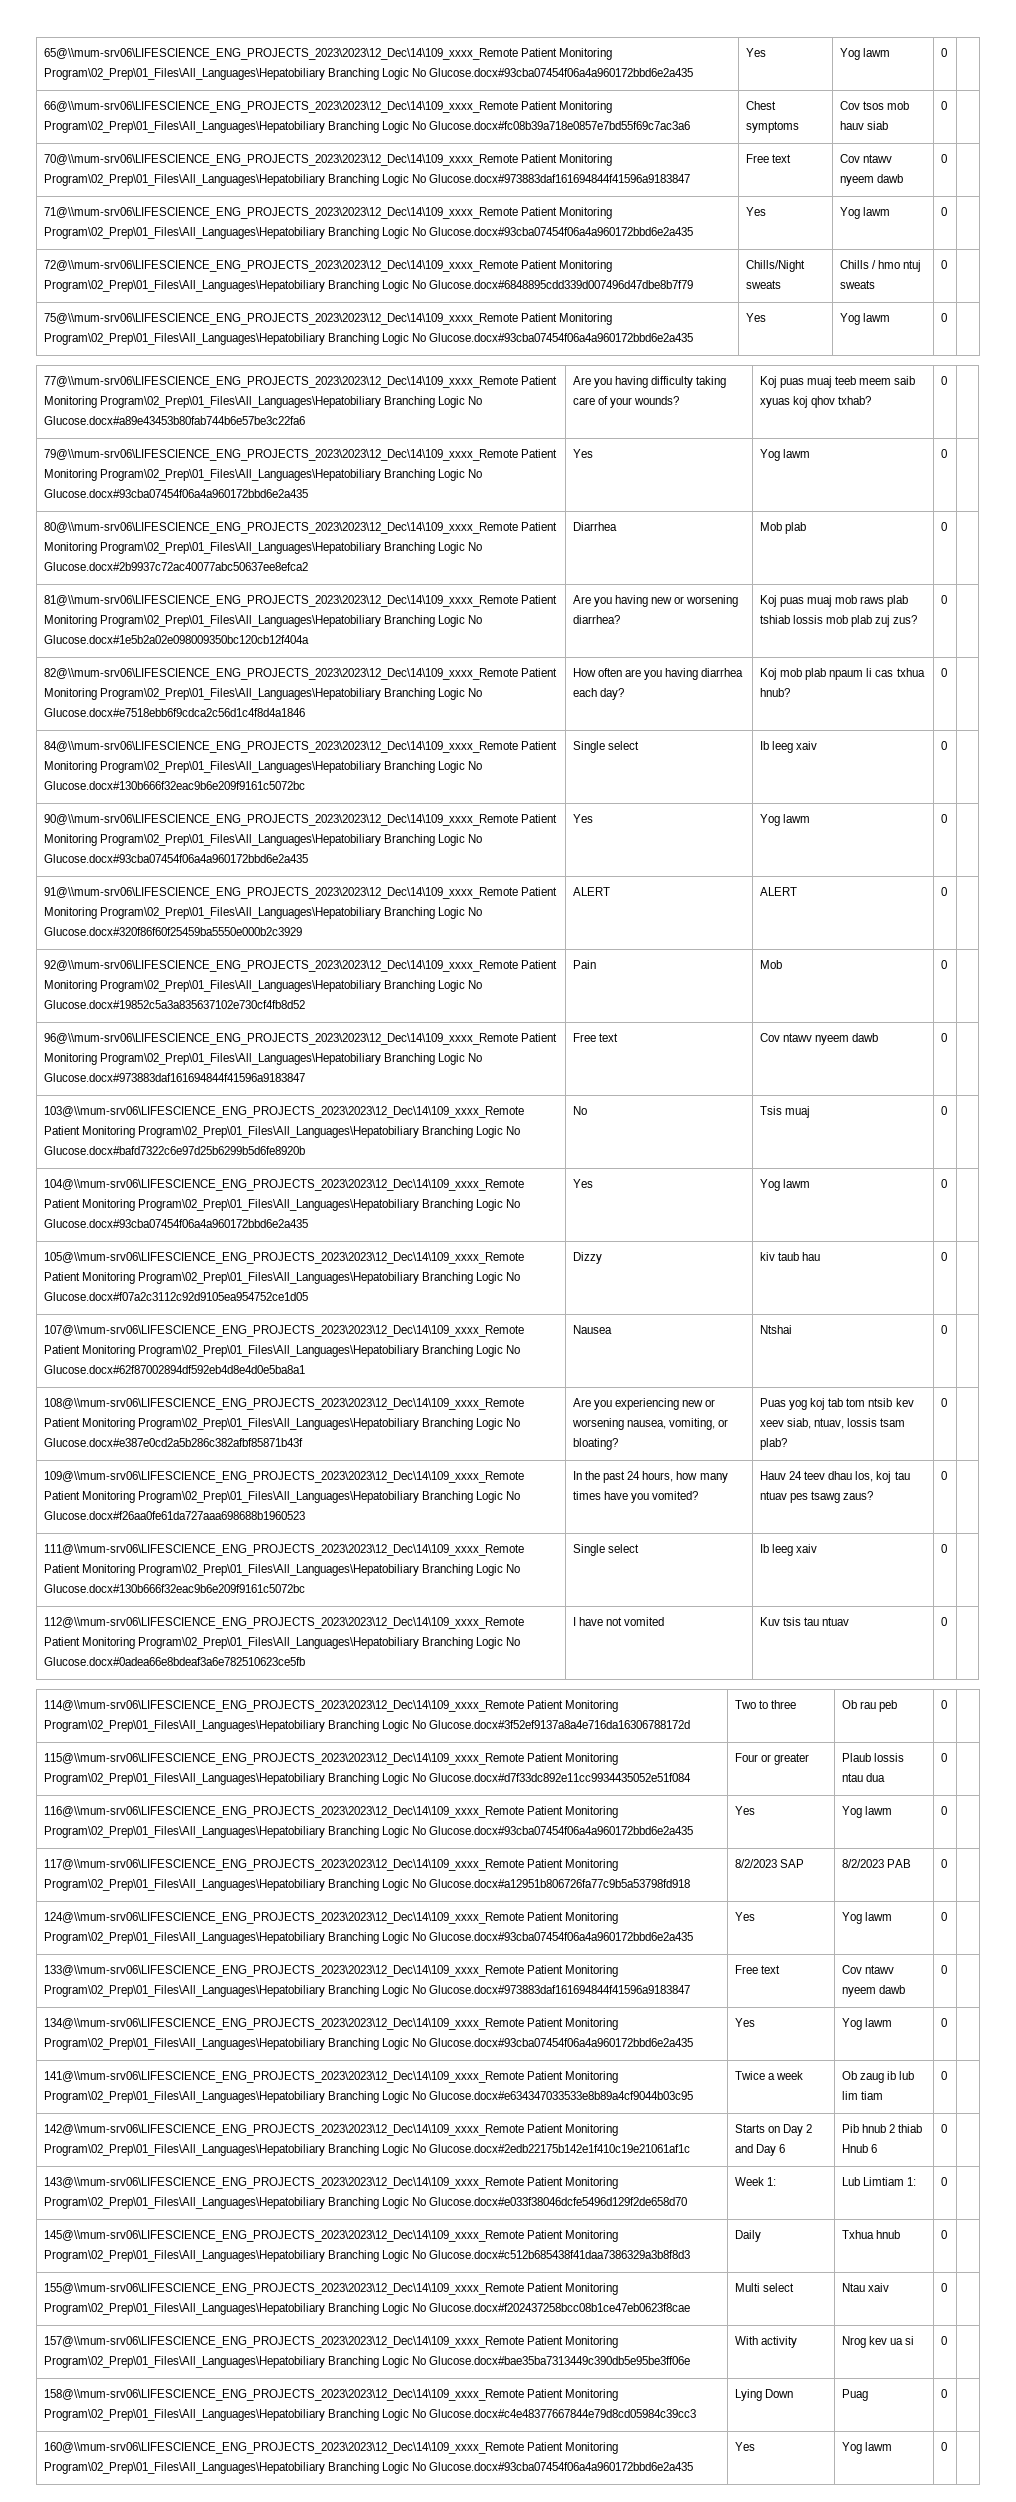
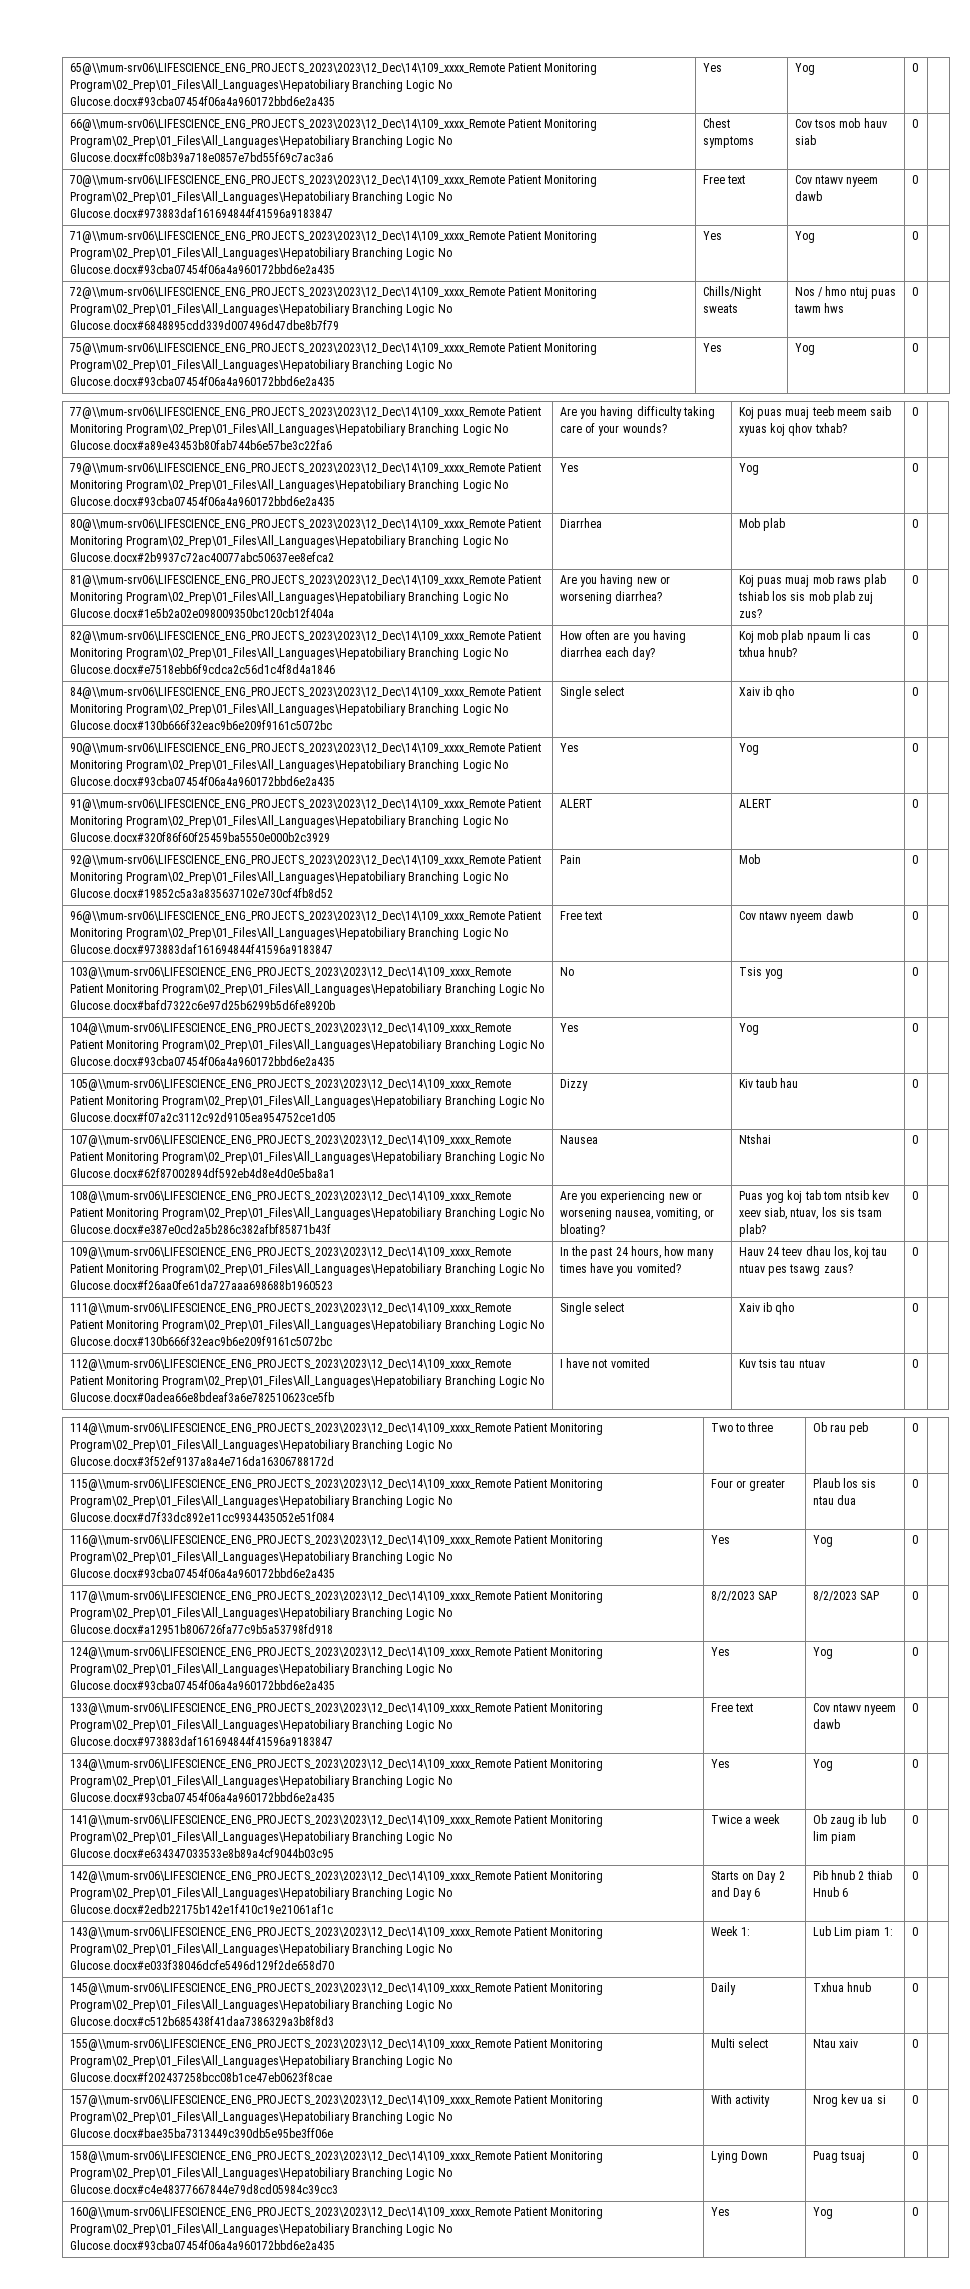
- 65@\\mum-srv06\LIFESCIENCE_ENG_PROJECTS_2023\2023\12_Dec\14\109_xxxx_Remote Patient Monitoring Program\02_Prep\01_Files\All_Languages\Hepatobiliary Branching Logic No Glucose.docx#93cba07454f06a4a960172bbd6e2a435 | Yes | Yog lawm | 0 |
+ 65@\\mum-srv06\LIFESCIENCE_ENG_PROJECTS_2023\2023\12_Dec\14\109_xxxx_Remote Patient Monitoring Program\02_Prep\01_Files\All_Languages\Hepatobiliary Branching Logic No Glucose.docx#93cba07454f06a4a960172bbd6e2a435 | Yes | Yog | 0 |
- 71@\\mum-srv06\LIFESCIENCE_ENG_PROJECTS_2023\2023\12_Dec\14\109_xxxx_Remote Patient Monitoring Program\02_Prep\01_Files\All_Languages\Hepatobiliary Branching Logic No Glucose.docx#93cba07454f06a4a960172bbd6e2a435 | Yes | Yog lawm | 0 |
+ 71@\\mum-srv06\LIFESCIENCE_ENG_PROJECTS_2023\2023\12_Dec\14\109_xxxx_Remote Patient Monitoring Program\02_Prep\01_Files\All_Languages\Hepatobiliary Branching Logic No Glucose.docx#93cba07454f06a4a960172bbd6e2a435 | Yes | Yog | 0 |
- 72@\\mum-srv06\LIFESCIENCE_ENG_PROJECTS_2023\2023\12_Dec\14\109_xxxx_Remote Patient Monitoring Program\02_Prep\01_Files\All_Languages\Hepatobiliary Branching Logic No Glucose.docx#6848895cdd339d007496d47dbe8b7f79 | Chills/Night sweats | Chills / hmo ntuj sweats | 0 |
+ 72@\\mum-srv06\LIFESCIENCE_ENG_PROJECTS_2023\2023\12_Dec\14\109_xxxx_Remote Patient Monitoring Program\02_Prep\01_Files\All_Languages\Hepatobiliary Branching Logic No Glucose.docx#6848895cdd339d007496d47dbe8b7f79 | Chills/Night sweats | Nos / hmo ntuj puas tawm hws | 0 |
- 75@\\mum-srv06\LIFESCIENCE_ENG_PROJECTS_2023\2023\12_Dec\14\109_xxxx_Remote Patient Monitoring Program\02_Prep\01_Files\All_Languages\Hepatobiliary Branching Logic No Glucose.docx#93cba07454f06a4a960172bbd6e2a435 | Yes | Yog lawm | 0 |
+ 75@\\mum-srv06\LIFESCIENCE_ENG_PROJECTS_2023\2023\12_Dec\14\109_xxxx_Remote Patient Monitoring Program\02_Prep\01_Files\All_Languages\Hepatobiliary Branching Logic No Glucose.docx#93cba07454f06a4a960172bbd6e2a435 | Yes | Yog | 0 |
- 79@\\mum-srv06\LIFESCIENCE_ENG_PROJECTS_2023\2023\12_Dec\14\109_xxxx_Remote Patient Monitoring Program\02_Prep\01_Files\All_Languages\Hepatobiliary Branching Logic No Glucose.docx#93cba07454f06a4a960172bbd6e2a435 | Yes | Yog lawm | 0 |
+ 79@\\mum-srv06\LIFESCIENCE_ENG_PROJECTS_2023\2023\12_Dec\14\109_xxxx_Remote Patient Monitoring Program\02_Prep\01_Files\All_Languages\Hepatobiliary Branching Logic No Glucose.docx#93cba07454f06a4a960172bbd6e2a435 | Yes | Yog | 0 |
- 81@\\mum-srv06\LIFESCIENCE_ENG_PROJECTS_2023\2023\12_Dec\14\109_xxxx_Remote Patient Monitoring Program\02_Prep\01_Files\All_Languages\Hepatobiliary Branching Logic No Glucose.docx#1e5b2a02e098009350bc120cb12f404a | Are you having new or worsening diarrhea? | Koj puas muaj mob raws plab tshiab lossis mob plab zuj zus? | 0 |
+ 81@\\mum-srv06\LIFESCIENCE_ENG_PROJECTS_2023\2023\12_Dec\14\109_xxxx_Remote Patient Monitoring Program\02_Prep\01_Files\All_Languages\Hepatobiliary Branching Logic No Glucose.docx#1e5b2a02e098009350bc120cb12f404a | Are you having new or worsening diarrhea? | Koj puas muaj mob raws plab tshiab los sis mob plab zuj zus? | 0 |
- 84@\\mum-srv06\LIFESCIENCE_ENG_PROJECTS_2023\2023\12_Dec\14\109_xxxx_Remote Patient Monitoring Program\02_Prep\01_Files\All_Languages\Hepatobiliary Branching Logic No Glucose.docx#130b666f32eac9b6e209f9161c5072bc | Single select | Ib leeg xaiv | 0 |
+ 84@\\mum-srv06\LIFESCIENCE_ENG_PROJECTS_2023\2023\12_Dec\14\109_xxxx_Remote Patient Monitoring Program\02_Prep\01_Files\All_Languages\Hepatobiliary Branching Logic No Glucose.docx#130b666f32eac9b6e209f9161c5072bc | Single select | Xaiv ib qho | 0 |
- 90@\\mum-srv06\LIFESCIENCE_ENG_PROJECTS_2023\2023\12_Dec\14\109_xxxx_Remote Patient Monitoring Program\02_Prep\01_Files\All_Languages\Hepatobiliary Branching Logic No Glucose.docx#93cba07454f06a4a960172bbd6e2a435 | Yes | Yog lawm | 0 |
+ 90@\\mum-srv06\LIFESCIENCE_ENG_PROJECTS_2023\2023\12_Dec\14\109_xxxx_Remote Patient Monitoring Program\02_Prep\01_Files\All_Languages\Hepatobiliary Branching Logic No Glucose.docx#93cba07454f06a4a960172bbd6e2a435 | Yes | Yog | 0 |
- 103@\\mum-srv06\LIFESCIENCE_ENG_PROJECTS_2023\2023\12_Dec\14\109_xxxx_Remote Patient Monitoring Program\02_Prep\01_Files\All_Languages\Hepatobiliary Branching Logic No Glucose.docx#bafd7322c6e97d25b6299b5d6fe8920b | No | Tsis muaj | 0 |
+ 103@\\mum-srv06\LIFESCIENCE_ENG_PROJECTS_2023\2023\12_Dec\14\109_xxxx_Remote Patient Monitoring Program\02_Prep\01_Files\All_Languages\Hepatobiliary Branching Logic No Glucose.docx#bafd7322c6e97d25b6299b5d6fe8920b | No | Tsis yog | 0 |
- 104@\\mum-srv06\LIFESCIENCE_ENG_PROJECTS_2023\2023\12_Dec\14\109_xxxx_Remote Patient Monitoring Program\02_Prep\01_Files\All_Languages\Hepatobiliary Branching Logic No Glucose.docx#93cba07454f06a4a960172bbd6e2a435 | Yes | Yog lawm | 0 |
+ 104@\\mum-srv06\LIFESCIENCE_ENG_PROJECTS_2023\2023\12_Dec\14\109_xxxx_Remote Patient Monitoring Program\02_Prep\01_Files\All_Languages\Hepatobiliary Branching Logic No Glucose.docx#93cba07454f06a4a960172bbd6e2a435 | Yes | Yog | 0 |
- 105@\\mum-srv06\LIFESCIENCE_ENG_PROJECTS_2023\2023\12_Dec\14\109_xxxx_Remote Patient Monitoring Program\02_Prep\01_Files\All_Languages\Hepatobiliary Branching Logic No Glucose.docx#f07a2c3112c92d9105ea954752ce1d05 | Dizzy | kiv taub hau | 0 |
+ 105@\\mum-srv06\LIFESCIENCE_ENG_PROJECTS_2023\2023\12_Dec\14\109_xxxx_Remote Patient Monitoring Program\02_Prep\01_Files\All_Languages\Hepatobiliary Branching Logic No Glucose.docx#f07a2c3112c92d9105ea954752ce1d05 | Dizzy | Kiv taub hau | 0 |
- 108@\\mum-srv06\LIFESCIENCE_ENG_PROJECTS_2023\2023\12_Dec\14\109_xxxx_Remote Patient Monitoring Program\02_Prep\01_Files\All_Languages\Hepatobiliary Branching Logic No Glucose.docx#e387e0cd2a5b286c382afbf85871b43f | Are you experiencing new or worsening nausea, vomiting, or bloating? | Puas yog koj tab tom ntsib kev xeev siab, ntuav, lossis tsam plab? | 0 |
+ 108@\\mum-srv06\LIFESCIENCE_ENG_PROJECTS_2023\2023\12_Dec\14\109_xxxx_Remote Patient Monitoring Program\02_Prep\01_Files\All_Languages\Hepatobiliary Branching Logic No Glucose.docx#e387e0cd2a5b286c382afbf85871b43f | Are you experiencing new or worsening nausea, vomiting, or bloating? | Puas yog koj tab tom ntsib kev xeev siab, ntuav, los sis tsam plab? | 0 |
- 111@\\mum-srv06\LIFESCIENCE_ENG_PROJECTS_2023\2023\12_Dec\14\109_xxxx_Remote Patient Monitoring Program\02_Prep\01_Files\All_Languages\Hepatobiliary Branching Logic No Glucose.docx#130b666f32eac9b6e209f9161c5072bc | Single select | Ib leeg xaiv | 0 |
+ 111@\\mum-srv06\LIFESCIENCE_ENG_PROJECTS_2023\2023\12_Dec\14\109_xxxx_Remote Patient Monitoring Program\02_Prep\01_Files\All_Languages\Hepatobiliary Branching Logic No Glucose.docx#130b666f32eac9b6e209f9161c5072bc | Single select | Xaiv ib qho | 0 |
- 115@\\mum-srv06\LIFESCIENCE_ENG_PROJECTS_2023\2023\12_Dec\14\109_xxxx_Remote Patient Monitoring Program\02_Prep\01_Files\All_Languages\Hepatobiliary Branching Logic No Glucose.docx#d7f33dc892e11cc9934435052e51f084 | Four or greater | Plaub lossis ntau dua | 0 |
+ 115@\\mum-srv06\LIFESCIENCE_ENG_PROJECTS_2023\2023\12_Dec\14\109_xxxx_Remote Patient Monitoring Program\02_Prep\01_Files\All_Languages\Hepatobiliary Branching Logic No Glucose.docx#d7f33dc892e11cc9934435052e51f084 | Four or greater | Plaub los sis ntau dua | 0 |
- 116@\\mum-srv06\LIFESCIENCE_ENG_PROJECTS_2023\2023\12_Dec\14\109_xxxx_Remote Patient Monitoring Program\02_Prep\01_Files\All_Languages\Hepatobiliary Branching Logic No Glucose.docx#93cba07454f06a4a960172bbd6e2a435 | Yes | Yog lawm | 0 |
+ 116@\\mum-srv06\LIFESCIENCE_ENG_PROJECTS_2023\2023\12_Dec\14\109_xxxx_Remote Patient Monitoring Program\02_Prep\01_Files\All_Languages\Hepatobiliary Branching Logic No Glucose.docx#93cba07454f06a4a960172bbd6e2a435 | Yes | Yog | 0 |
- 117@\\mum-srv06\LIFESCIENCE_ENG_PROJECTS_2023\2023\12_Dec\14\109_xxxx_Remote Patient Monitoring Program\02_Prep\01_Files\All_Languages\Hepatobiliary Branching Logic No Glucose.docx#a12951b806726fa77c9b5a53798fd918 | 8/2/2023 SAP | 8/2/2023 PAB | 0 |
+ 117@\\mum-srv06\LIFESCIENCE_ENG_PROJECTS_2023\2023\12_Dec\14\109_xxxx_Remote Patient Monitoring Program\02_Prep\01_Files\All_Languages\Hepatobiliary Branching Logic No Glucose.docx#a12951b806726fa77c9b5a53798fd918 | 8/2/2023 SAP | 8/2/2023 SAP | 0 |
- 124@\\mum-srv06\LIFESCIENCE_ENG_PROJECTS_2023\2023\12_Dec\14\109_xxxx_Remote Patient Monitoring Program\02_Prep\01_Files\All_Languages\Hepatobiliary Branching Logic No Glucose.docx#93cba07454f06a4a960172bbd6e2a435 | Yes | Yog lawm | 0 |
+ 124@\\mum-srv06\LIFESCIENCE_ENG_PROJECTS_2023\2023\12_Dec\14\109_xxxx_Remote Patient Monitoring Program\02_Prep\01_Files\All_Languages\Hepatobiliary Branching Logic No Glucose.docx#93cba07454f06a4a960172bbd6e2a435 | Yes | Yog | 0 |
- 134@\\mum-srv06\LIFESCIENCE_ENG_PROJECTS_2023\2023\12_Dec\14\109_xxxx_Remote Patient Monitoring Program\02_Prep\01_Files\All_Languages\Hepatobiliary Branching Logic No Glucose.docx#93cba07454f06a4a960172bbd6e2a435 | Yes | Yog lawm | 0 |
+ 134@\\mum-srv06\LIFESCIENCE_ENG_PROJECTS_2023\2023\12_Dec\14\109_xxxx_Remote Patient Monitoring Program\02_Prep\01_Files\All_Languages\Hepatobiliary Branching Logic No Glucose.docx#93cba07454f06a4a960172bbd6e2a435 | Yes | Yog | 0 |
- 141@\\mum-srv06\LIFESCIENCE_ENG_PROJECTS_2023\2023\12_Dec\14\109_xxxx_Remote Patient Monitoring Program\02_Prep\01_Files\All_Languages\Hepatobiliary Branching Logic No Glucose.docx#e634347033533e8b89a4cf9044b03c95 | Twice a week | Ob zaug ib lub lim tiam | 0 |
+ 141@\\mum-srv06\LIFESCIENCE_ENG_PROJECTS_2023\2023\12_Dec\14\109_xxxx_Remote Patient Monitoring Program\02_Prep\01_Files\All_Languages\Hepatobiliary Branching Logic No Glucose.docx#e634347033533e8b89a4cf9044b03c95 | Twice a week | Ob zaug ib lub lim piam | 0 |
- 143@\\mum-srv06\LIFESCIENCE_ENG_PROJECTS_2023\2023\12_Dec\14\109_xxxx_Remote Patient Monitoring Program\02_Prep\01_Files\All_Languages\Hepatobiliary Branching Logic No Glucose.docx#e033f38046dcfe5496d129f2de658d70 | Week 1: | Lub Limtiam 1: | 0 |
+ 143@\\mum-srv06\LIFESCIENCE_ENG_PROJECTS_2023\2023\12_Dec\14\109_xxxx_Remote Patient Monitoring Program\02_Prep\01_Files\All_Languages\Hepatobiliary Branching Logic No Glucose.docx#e033f38046dcfe5496d129f2de658d70 | Week 1: | Lub Lim piam 1: | 0 |
- 158@\\mum-srv06\LIFESCIENCE_ENG_PROJECTS_2023\2023\12_Dec\14\109_xxxx_Remote Patient Monitoring Program\02_Prep\01_Files\All_Languages\Hepatobiliary Branching Logic No Glucose.docx#c4e48377667844e79d8cd05984c39cc3 | Lying Down | Puag | 0 |
+ 158@\\mum-srv06\LIFESCIENCE_ENG_PROJECTS_2023\2023\12_Dec\14\109_xxxx_Remote Patient Monitoring Program\02_Prep\01_Files\All_Languages\Hepatobiliary Branching Logic No Glucose.docx#c4e48377667844e79d8cd05984c39cc3 | Lying Down | Puag tsuaj | 0 |
- 160@\\mum-srv06\LIFESCIENCE_ENG_PROJECTS_2023\2023\12_Dec\14\109_xxxx_Remote Patient Monitoring Program\02_Prep\01_Files\All_Languages\Hepatobiliary Branching Logic No Glucose.docx#93cba07454f06a4a960172bbd6e2a435 | Yes | Yog lawm | 0 |
+ 160@\\mum-srv06\LIFESCIENCE_ENG_PROJECTS_2023\2023\12_Dec\14\109_xxxx_Remote Patient Monitoring Program\02_Prep\01_Files\All_Languages\Hepatobiliary Branching Logic No Glucose.docx#93cba07454f06a4a960172bbd6e2a435 | Yes | Yog | 0 |

